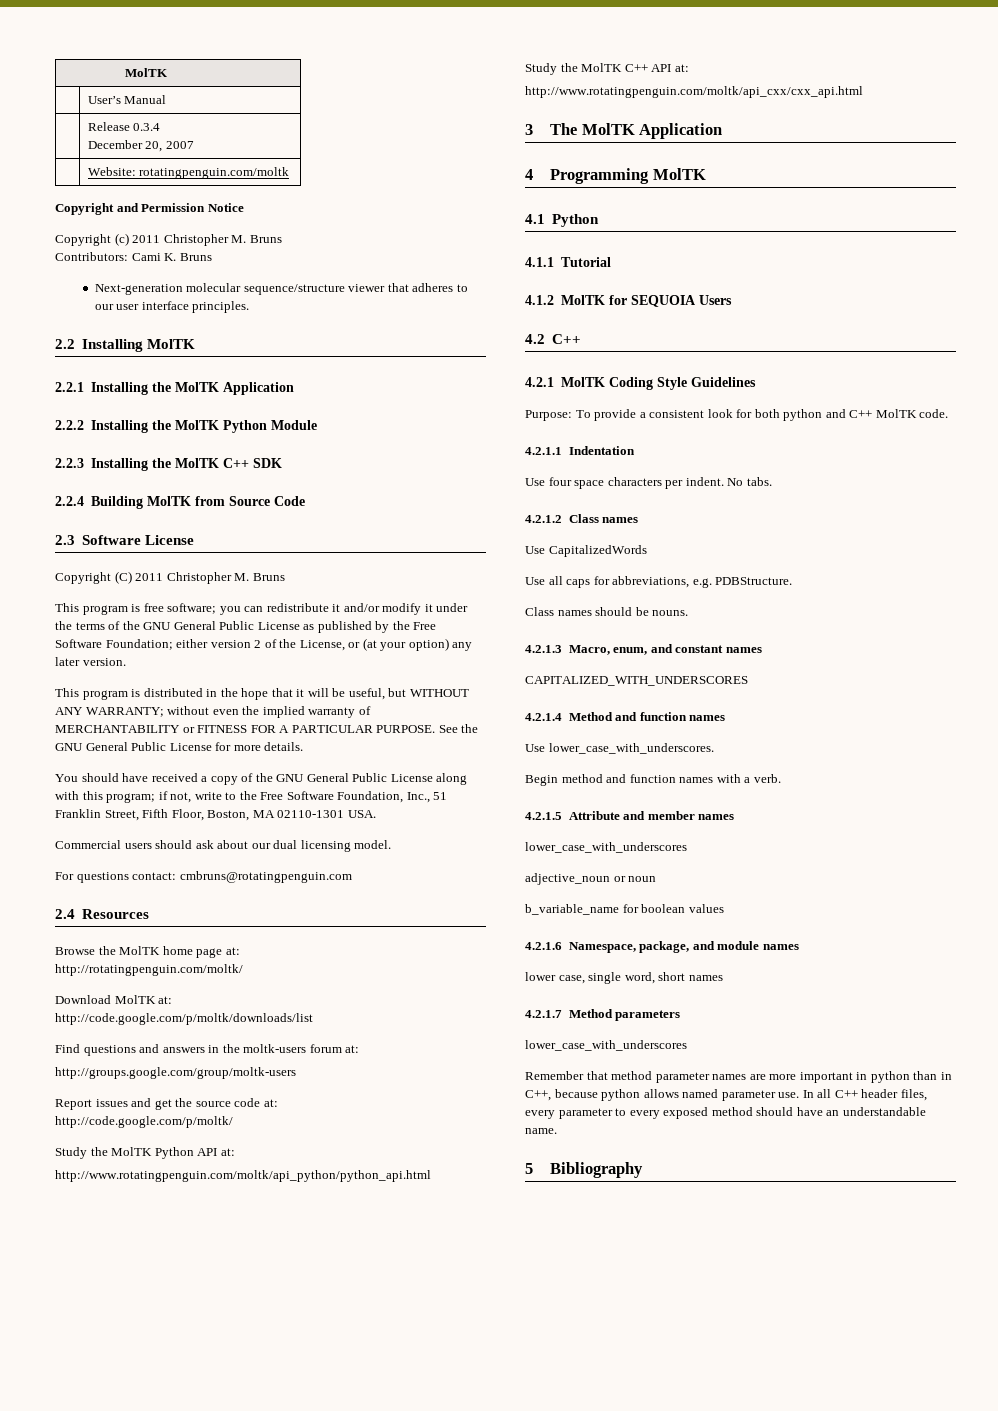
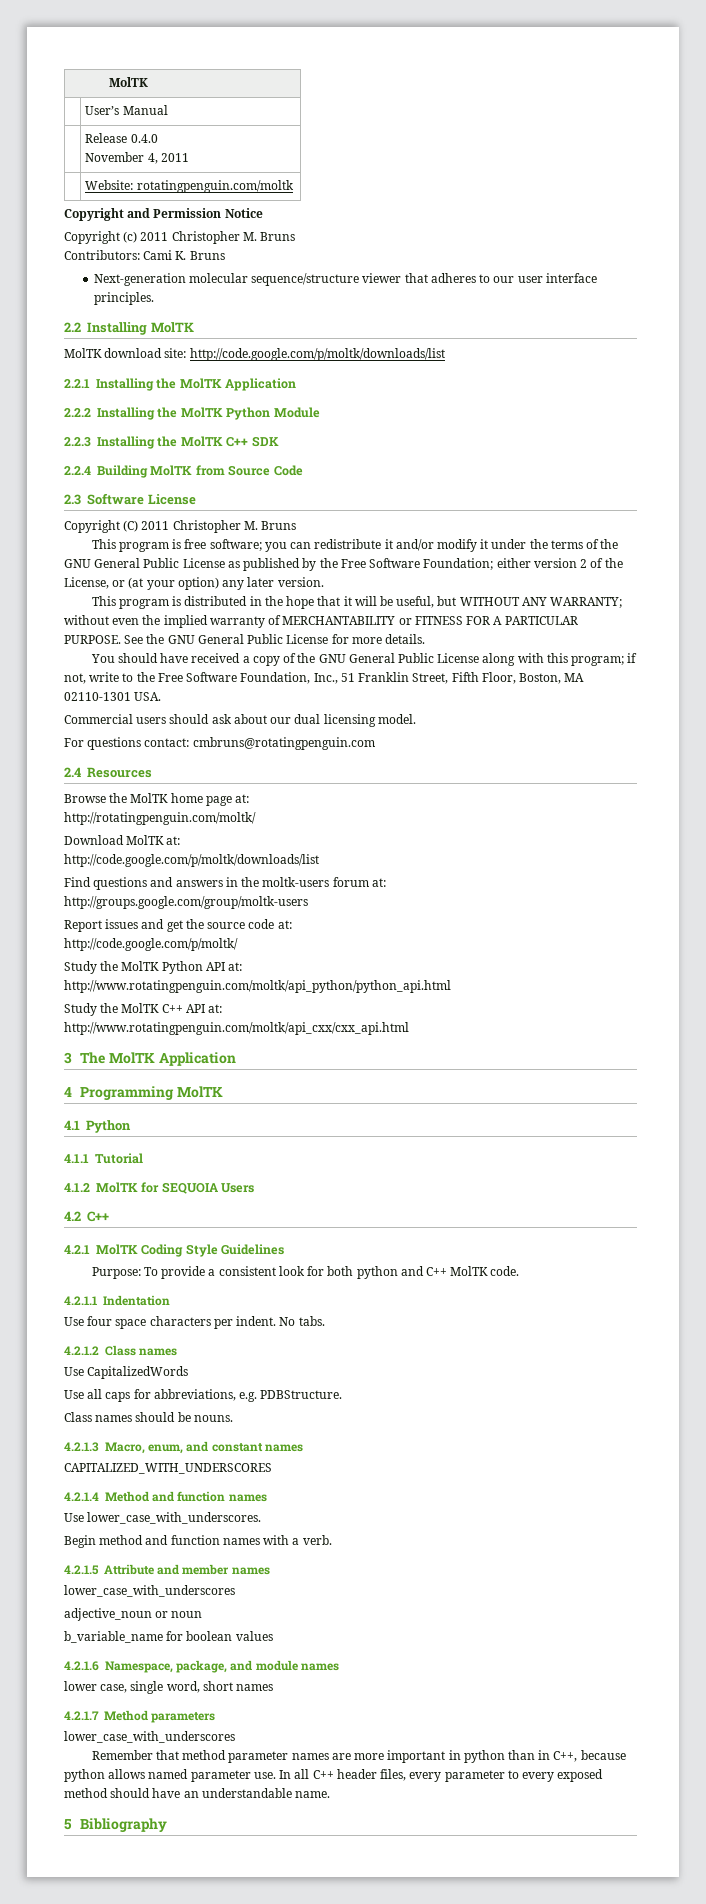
- | Release 0.3.4
- December 20, 2007
+ | Release 0.4.0
+ November 4, 2011
+ MolTK download site: http://code.google.com/p/moltk/downloads/list

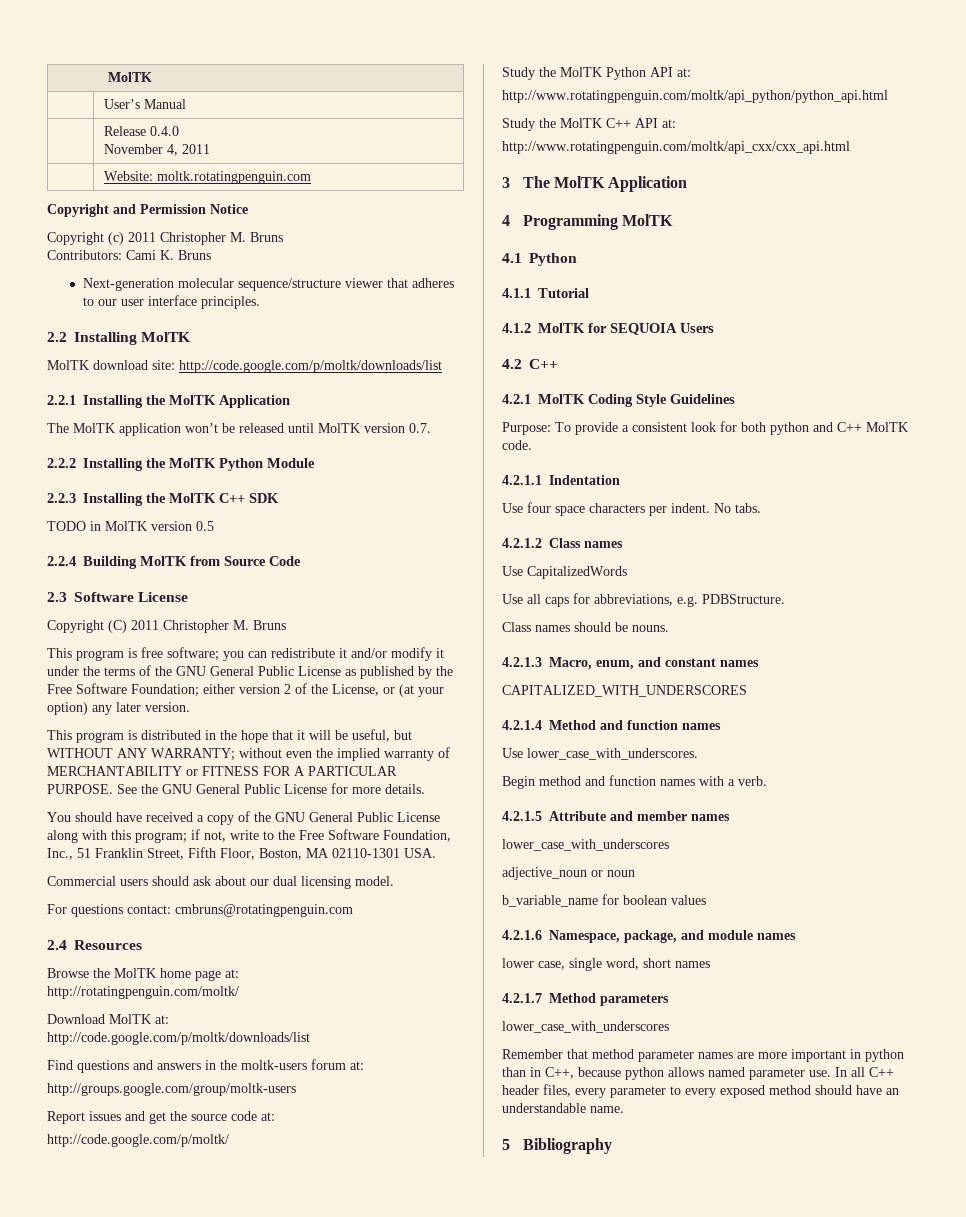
- | Website: rotatingpenguin.com/moltk
+ | Website: moltk.rotatingpenguin.com
+ The MolTK application won’t be released until MolTK version 0.7.
+ TODO in MolTK version 0.5

